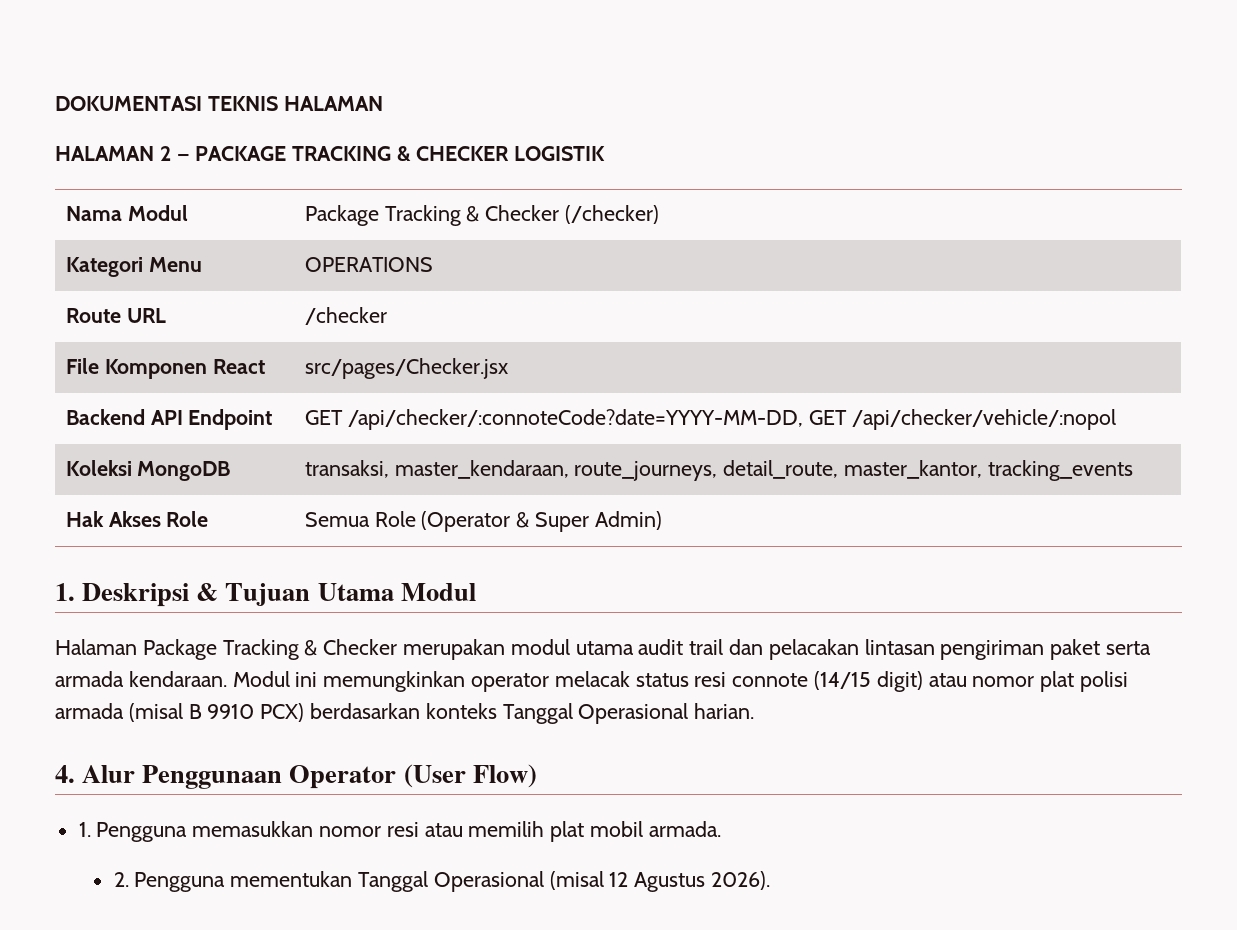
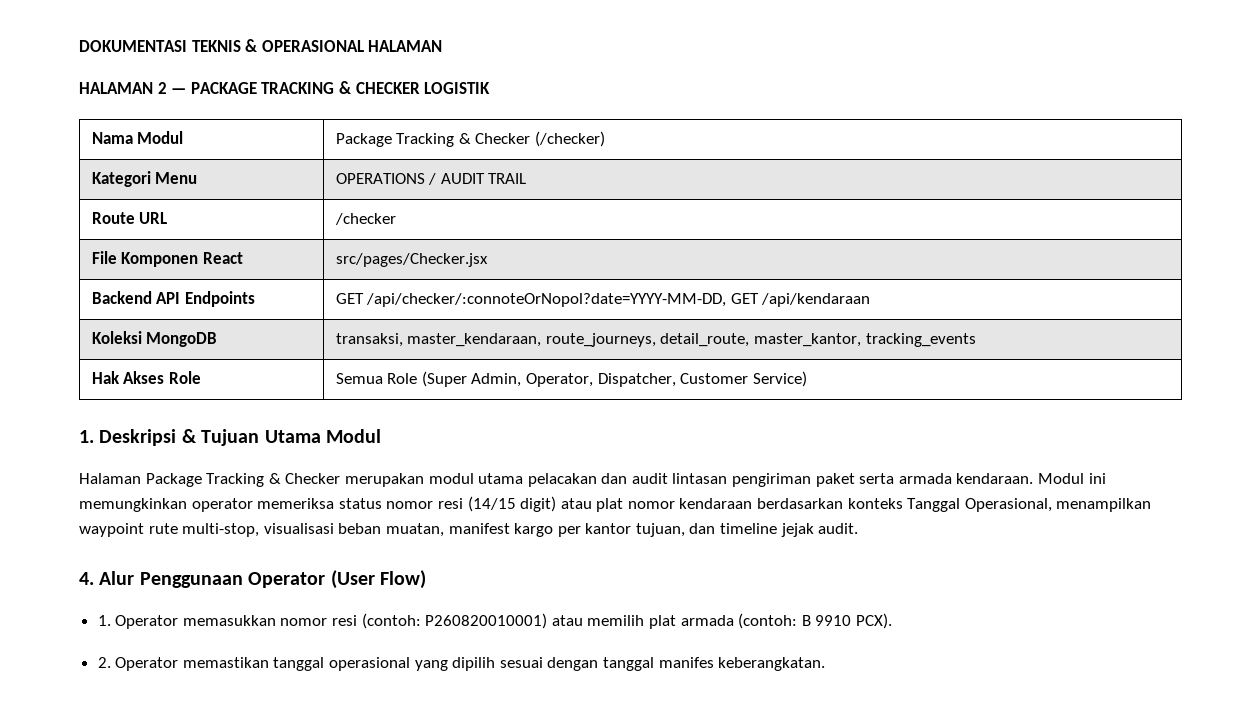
- DOKUMENTASI TEKNIS HALAMAN
+ DOKUMENTASI TEKNIS & OPERASIONAL HALAMAN
- Kategori Menu | OPERATIONS
+ Kategori Menu | OPERATIONS / AUDIT TRAIL
- Backend API Endpoint | GET /api/checker/:connoteCode?date=YYYY-MM-DD, GET /api/checker/vehicle/:nopol
+ Backend API Endpoints | GET /api/checker/:connoteOrNopol?date=YYYY-MM-DD, GET /api/kendaraan
- Hak Akses Role | Semua Role (Operator & Super Admin)
+ Hak Akses Role | Semua Role (Super Admin, Operator, Dispatcher, Customer Service)
- Halaman Package Tracking & Checker merupakan modul utama audit trail dan pelacakan lintasan pengiriman paket serta armada kendaraan.
+ Halaman Package Tracking & Checker merupakan modul utama pelacakan dan audit lintasan pengiriman paket serta armada kendaraan.
- Modul ini memungkinkan operator melacak status resi connote (14/15 digit) atau nomor plat polisi armada (misal B 9910 PCX) berdasarkan konteks Tanggal Operasional harian.
+ Modul ini memungkinkan operator memeriksa status nomor resi (14/15 digit) atau plat nomor kendaraan berdasarkan konteks Tanggal Operasional, menampilkan waypoint rute multi-stop, visualisasi beban muatan, manifest kargo per kantor tujuan, dan timeline jejak audit.
- 1. Pengguna memasukkan nomor resi atau memilih plat mobil armada.
- 2. Pengguna mementukan Tanggal Operasional (misal 12 Agustus 2026).
+ 1. Operator memasukkan nomor resi (contoh: P260820010001) atau memilih plat armada (contoh: B 9910 PCX).
+ 2. Operator memastikan tanggal operasional yang dipilih sesuai dengan tanggal manifes keberangkatan.

